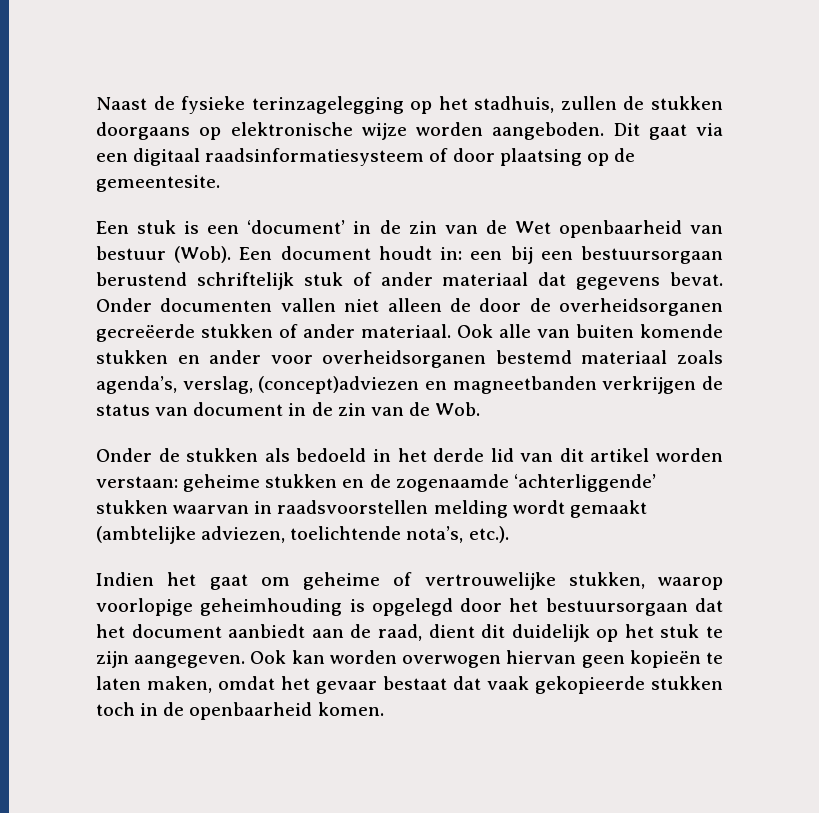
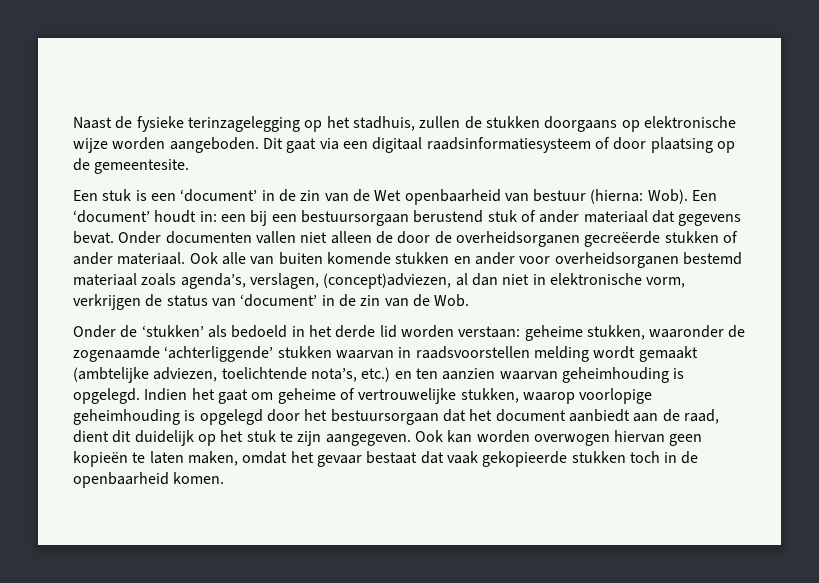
- Een stuk is een ‘document’ in de zin van de Wet openbaarheid van bestuur (Wob). Een document houdt in: een bij een bestuursorgaan berustend schriftelijk stuk of ander materiaal dat gegevens bevat.
+ Een stuk is een ‘document’ in de zin van de Wet openbaarheid van bestuur (hierna: Wob). Een ‘document’ houdt in: een bij een bestuursorgaan berustend stuk of ander materiaal dat gegevens bevat.
- Ook alle van buiten komende stukken en ander voor overheidsorganen bestemd materiaal zoals agenda’s, verslag, (concept)adviezen en magneetbanden verkrijgen de status van document in de zin van de Wob.
+ Ook alle van buiten komende stukken en ander voor overheidsorganen bestemd materiaal zoals agenda’s, verslagen, (concept)adviezen, al dan niet in elektronische vorm, verkrijgen de status van ‘document’ in de zin van de Wob.
- Onder de stukken als bedoeld in het derde lid van dit artikel worden verstaan: geheime stukken en de zogenaamde ‘achterliggende’ stukken waarvan in raadsvoorstellen melding wordt gemaakt (ambtelijke adviezen, toelichtende nota’s, etc.).
- Indien het gaat om geheime of vertrouwelijke stukken, waarop voorlopige geheimhouding is opgelegd door het bestuursorgaan dat het document aanbiedt aan de raad, dient dit duidelijk op het stuk te zijn aangegeven.
+ Onder de ‘stukken’ als bedoeld in het derde lid worden verstaan: geheime stukken, waaronder de zogenaamde ‘achterliggende’ stukken waarvan in raadsvoorstellen melding wordt gemaakt (ambtelijke adviezen, toelichtende nota’s, etc.) en ten aanzien waarvan geheimhouding is opgelegd. Indien het gaat om geheime of vertrouwelijke stukken, waarop voorlopige geheimhouding is opgelegd door het bestuursorgaan dat het document aanbiedt aan de raad, dient dit duidelijk op het stuk te zijn aangegeven.

